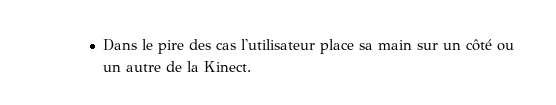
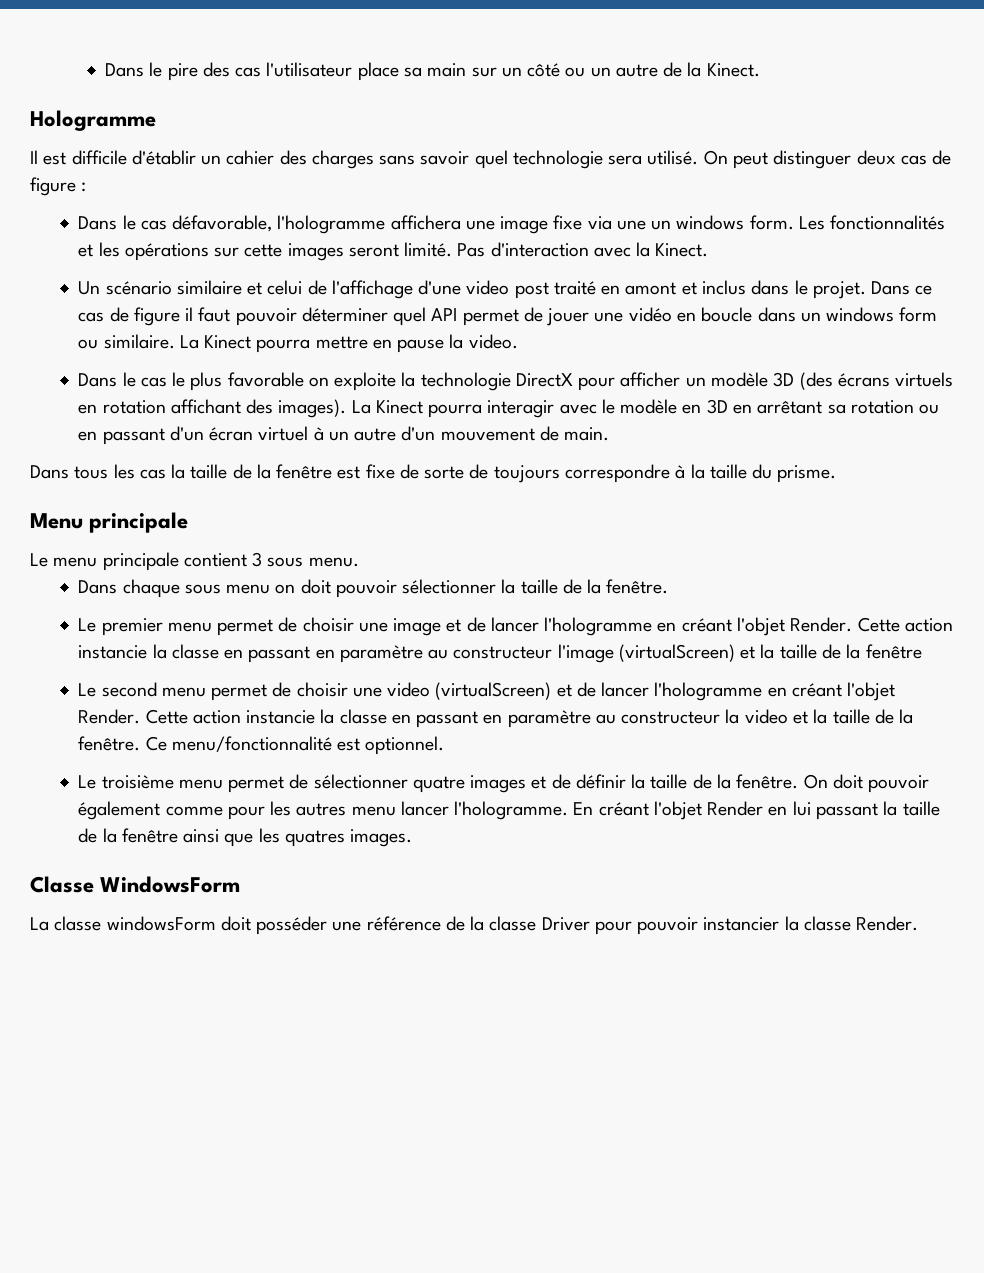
+ Hologramme
+ Il est difficile d'établir un cahier des charges sans savoir quel technologie sera utilisé. On peut distinguer deux cas de figure :
+ Dans le cas défavorable, l'hologramme affichera une image fixe via une un windows form. Les fonctionnalités et les opérations sur cette images seront limité. Pas d'interaction avec la Kinect.
+ Un scénario similaire et celui de l'affichage d'une video post traité en amont et inclus dans le projet. Dans ce cas de figure il faut pouvoir déterminer quel API permet de jouer une vidéo en boucle dans un windows form ou similaire. La Kinect pourra mettre en pause la video.
+ Dans le cas le plus favorable on exploite la technologie DirectX pour afficher un modèle 3D (des écrans virtuels en rotation affichant des images). La Kinect pourra interagir avec le modèle en 3D en arrêtant sa rotation ou en passant d'un écran virtuel à un autre d'un mouvement de main.
+ Dans tous les cas la taille de la fenêtre est fixe de sorte de toujours correspondre à la taille du prisme.
+ Menu principale
+ Le menu principale contient 3 sous menu.
+ Dans chaque sous menu on doit pouvoir sélectionner la taille de la fenêtre.
+ Le premier menu permet de choisir une image et de lancer l'hologramme en créant l'objet Render. Cette action instancie la classe en passant en paramètre au constructeur l'image (virtualScreen) et la taille de la fenêtre
+ Le second menu permet de choisir une video (virtualScreen) et de lancer l'hologramme en créant l'objet Render. Cette action instancie la classe en passant en paramètre au constructeur la video et la taille de la fenêtre. Ce menu/fonctionnalité est optionnel.
+ Le troisième menu permet de sélectionner quatre images et de définir la taille de la fenêtre. On doit pouvoir également comme pour les autres menu lancer l'hologramme. En créant l'objet Render en lui passant la taille de la fenêtre ainsi que les quatres images.
+ Classe WindowsForm
+ La classe windowsForm doit posséder une référence de la classe Driver pour pouvoir instancier la classe Render.

